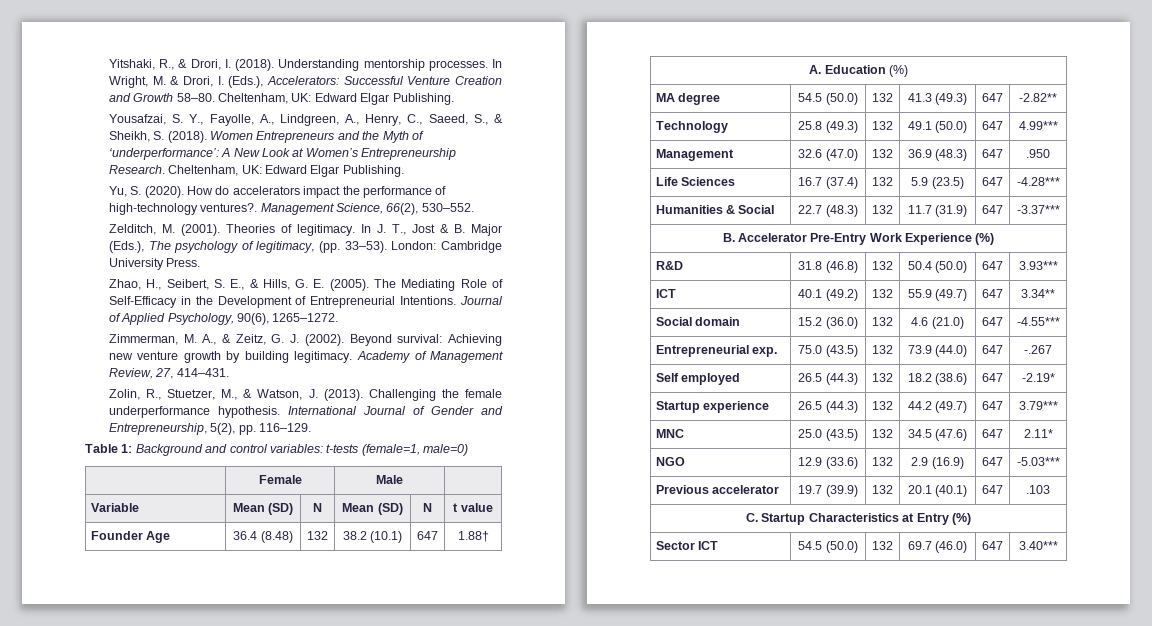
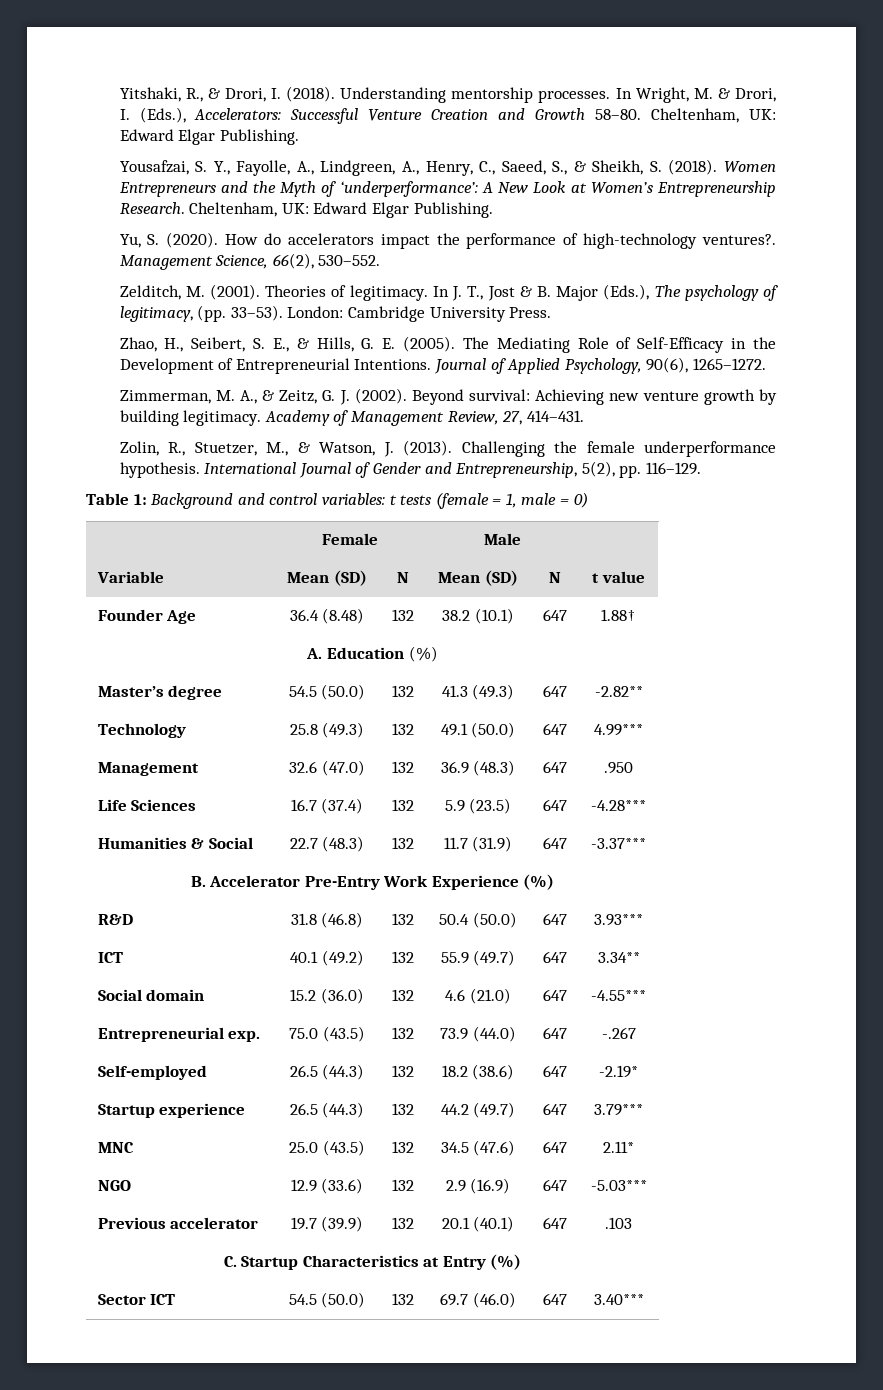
- Table 1: Background and control variables: t-tests (female=1, male=0)
+ Table 1: Background and control variables: t tests (female = 1, male = 0)
- MA degree | 54.5 (50.0) | 132 | 41.3 (49.3) | 647 | -2.82**
+ Master’s degree | 54.5 (50.0) | 132 | 41.3 (49.3) | 647 | -2.82**
- Self employed | 26.5 (44.3) | 132 | 18.2 (38.6) | 647 | -2.19*
+ Self-employed | 26.5 (44.3) | 132 | 18.2 (38.6) | 647 | -2.19*

